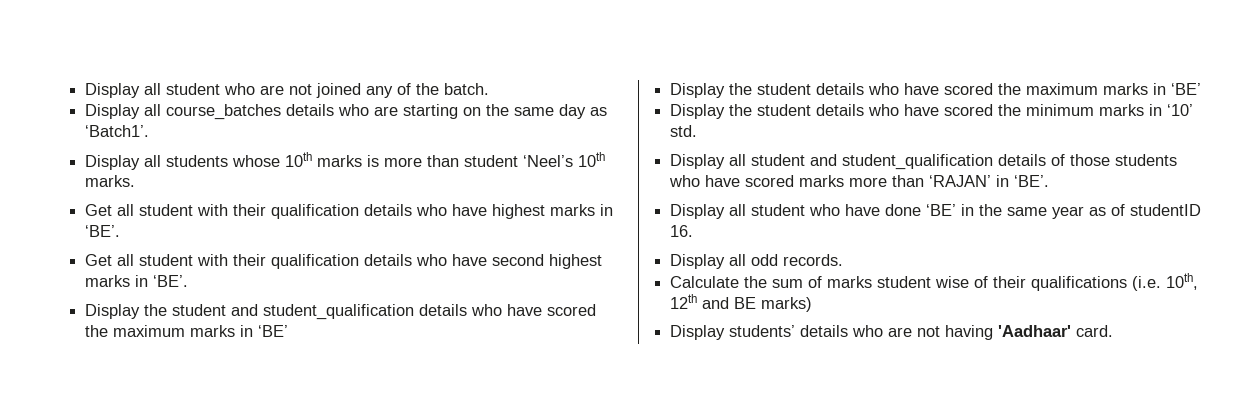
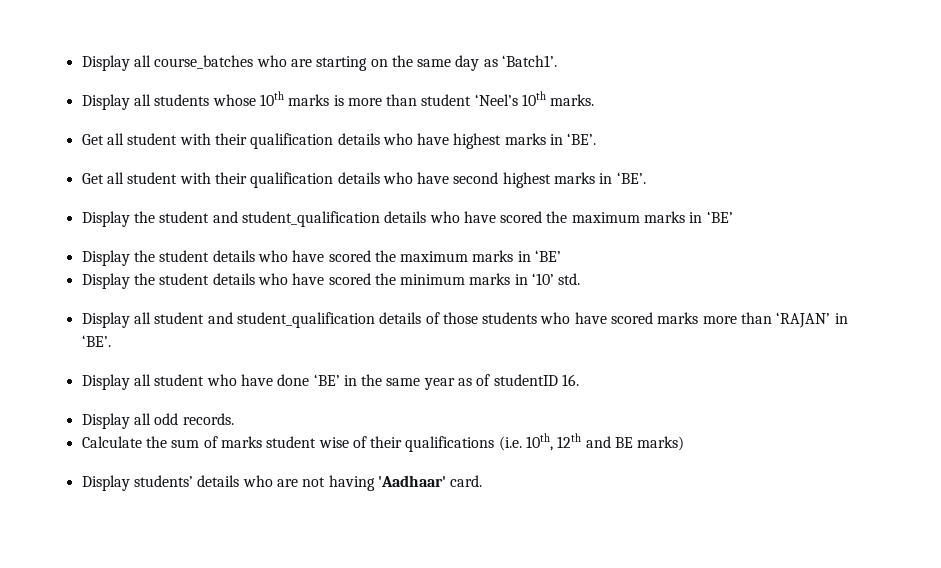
- Display all student who are not joined any of the batch.
- Display all course_batches details who are starting on the same day as ‘Batch1’.
+ Display all course_batches who are starting on the same day as ‘Batch1’.

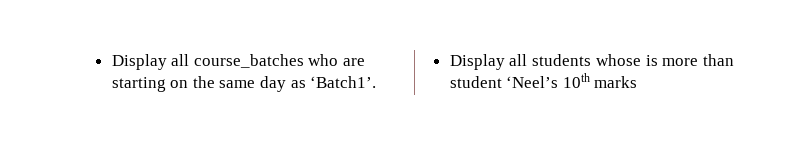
- Display all students whose 10th marks is more than student ‘Neel’s 10th marks.
- Get all student with their qualification details who have highest marks in ‘BE’.
- Get all student with their qualification details who have second highest marks in ‘BE’.
- Display the student and student_qualification details who have scored the maximum marks in ‘BE’
- Display the student details who have scored the maximum marks in ‘BE’
- Display the student details who have scored the minimum marks in ‘10’ std.
- Display all student and student_qualification details of those students who have scored marks more than ‘RAJAN’ in ‘BE’.
- Display all student who have done ‘BE’ in the same year as of studentID 16.
- Display all odd records.
- Calculate the sum of marks student wise of their qualifications (i.e. 10th, 12th and BE marks)
- Display students’ details who are not having 'Aadhaar' card.
+ Display all students whose is more than student ‘Neel’s 10th marks

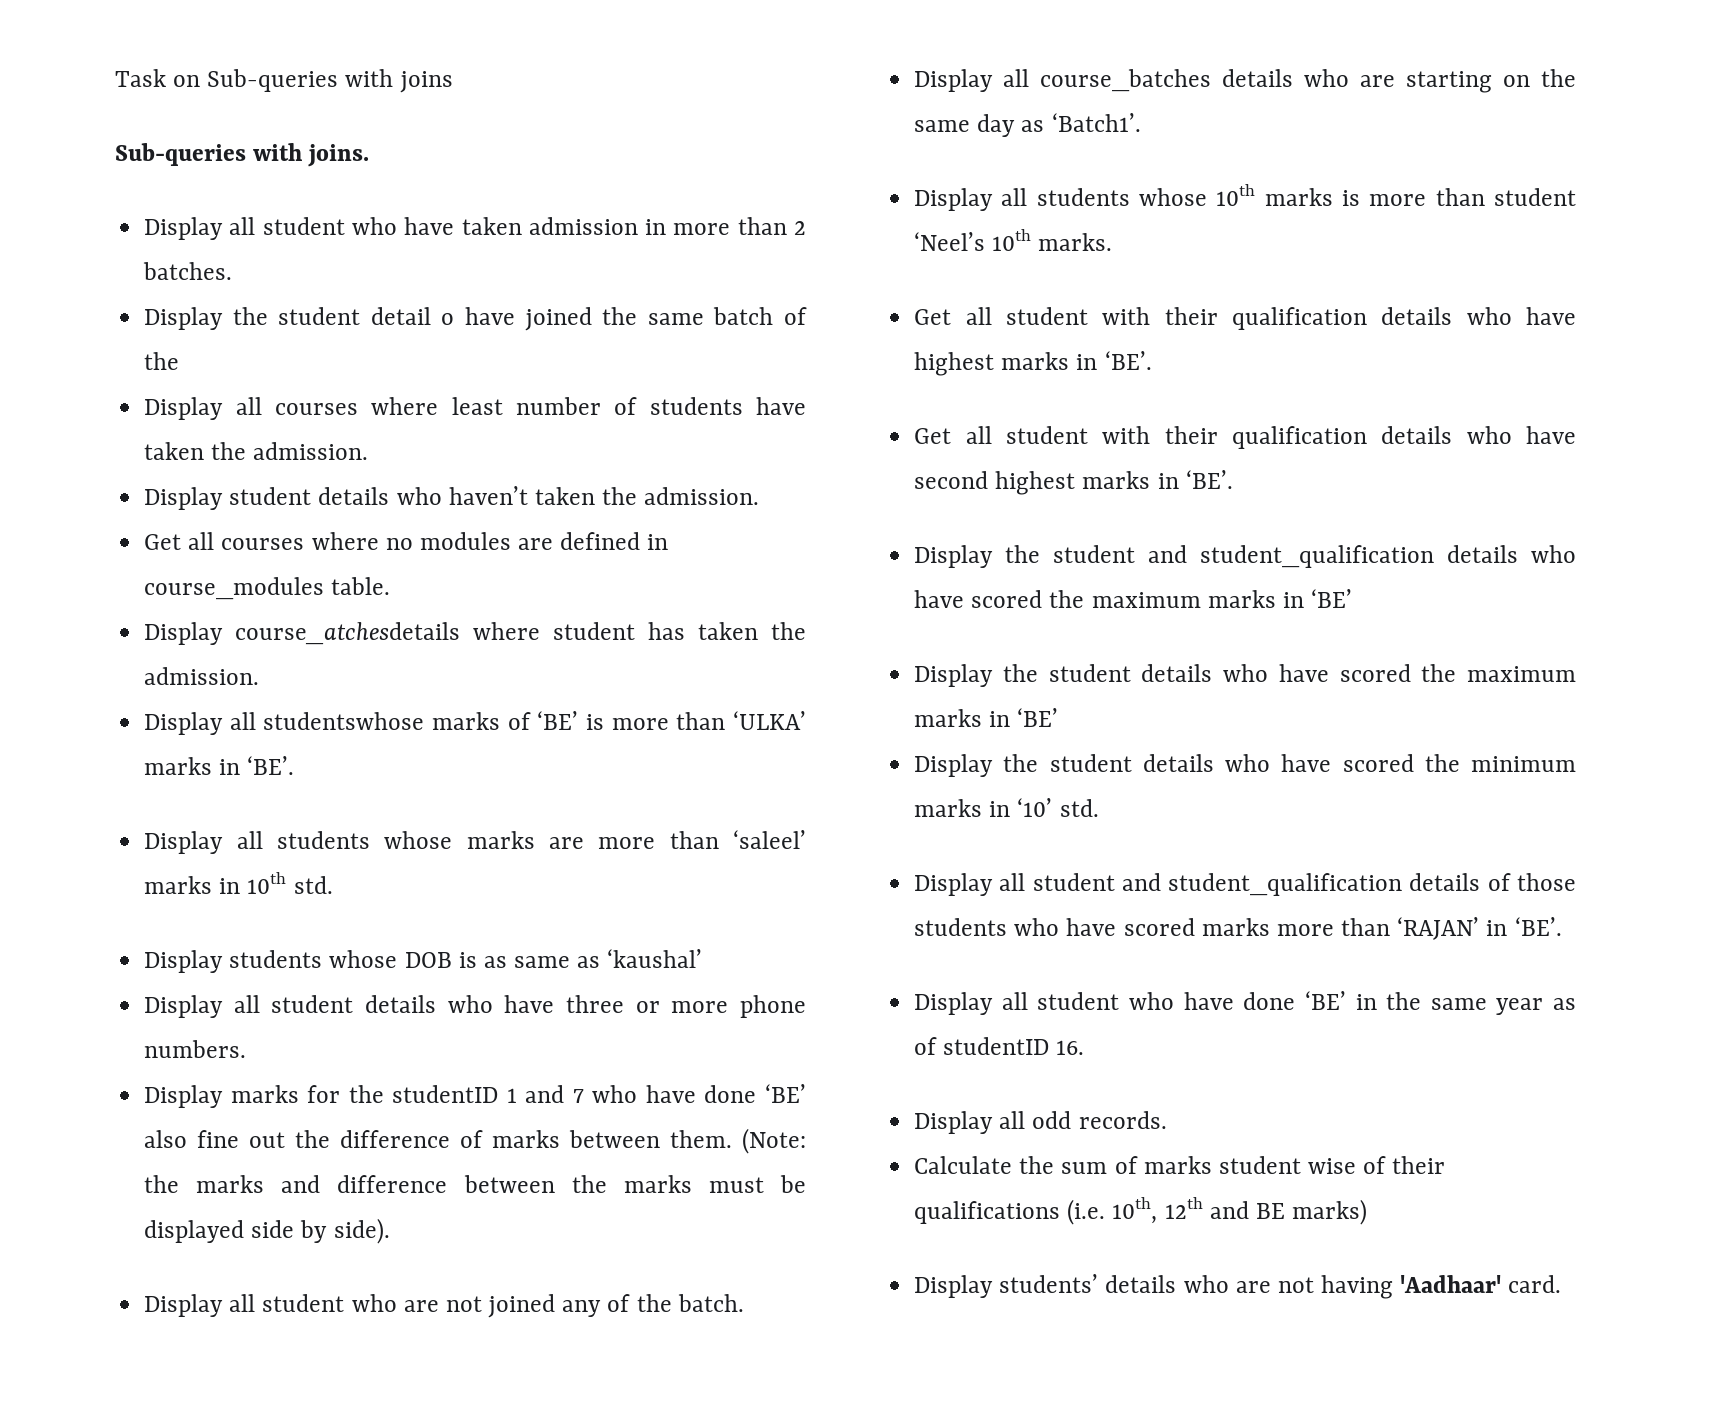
+ Task on Sub-queries with joins
+ Sub-queries with joins.
+ Display all student who have taken admission in more than 2 batches.
+ Display the student detail o have joined the same batch of the
+ Display all courses where least number of students have taken the admission.
+ Display student details who haven’t taken the admission.
+ Get all courses where no modules are defined in course_modules table.
+ Display course_atchesdetails where student has taken the admission.
+ Display all studentswhose marks of ‘BE’ is more than ‘ULKA’ marks in ‘BE’.
+ Display all students whose marks are more than ‘saleel’ marks in 10th std.
+ Display students whose DOB is as same as ‘kaushal’
+ Display all student details who have three or more phone numbers.
+ Display marks for the studentID 1 and 7 who have done ‘BE’ also fine out the difference of marks between them. (Note: the marks and difference between the marks must be displayed side by side).
+ Display all student who are not joined any of the batch.
- Display all course_batches who are starting on the same day as ‘Batch1’.
+ Display all course_batches details who are starting on the same day as ‘Batch1’.
- Display all students whose is more than student ‘Neel’s 10th marks
+ Display all students whose 10th marks is more than student ‘Neel’s 10th marks.
+ Get all student with their qualification details who have highest marks in ‘BE’.
+ Get all student with their qualification details who have second highest marks in ‘BE’.
+ Display the student and student_qualification details who have scored the maximum marks in ‘BE’
+ Display the student details who have scored the maximum marks in ‘BE’
+ Display the student details who have scored the minimum marks in ‘10’ std.
+ Display all student and student_qualification details of those students who have scored marks more than ‘RAJAN’ in ‘BE’.
+ Display all student who have done ‘BE’ in the same year as of studentID 16.
+ Display all odd records.
+ Calculate the sum of marks student wise of their qualifications (i.e. 10th, 12th and BE marks)
+ Display students’ details who are not having 'Aadhaar' card.

